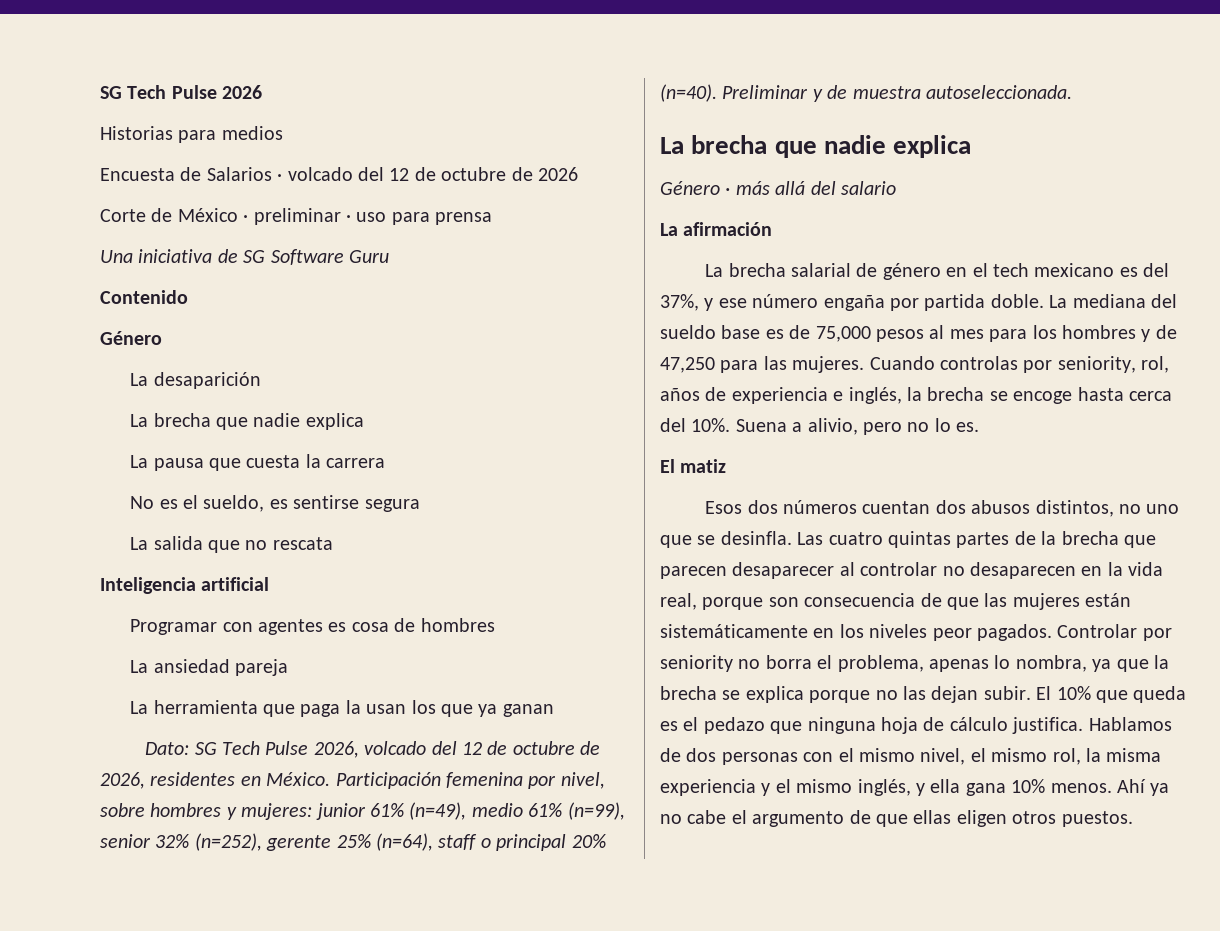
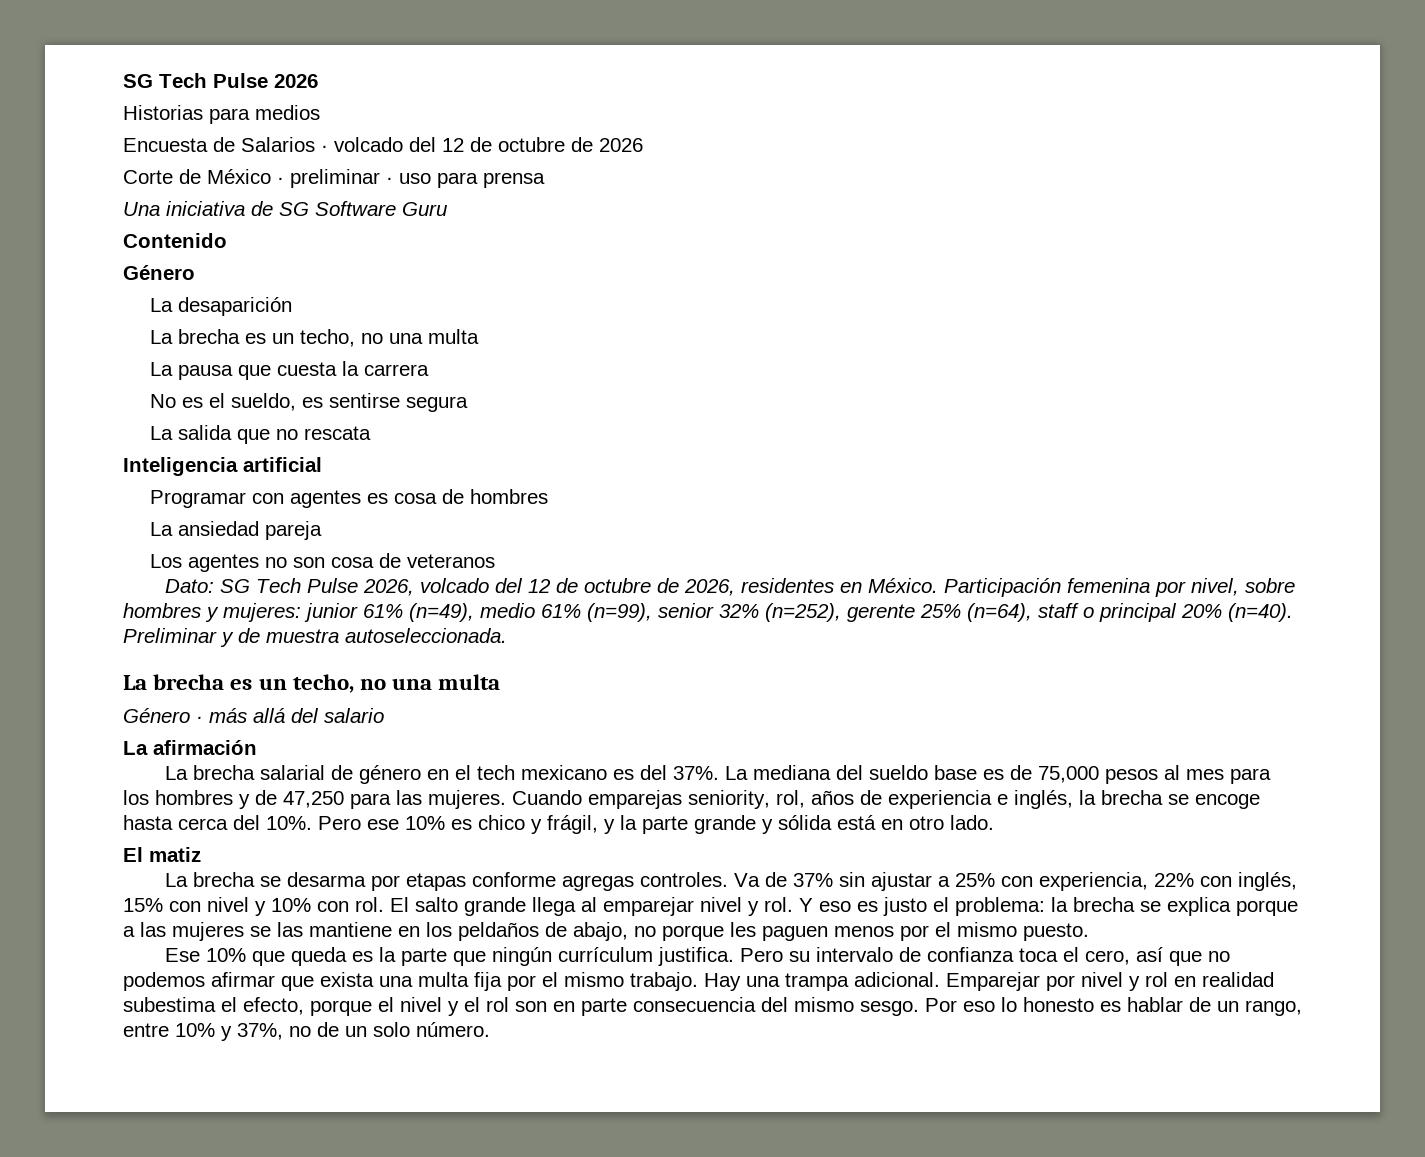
  La desaparición
- La brecha que nadie explica
+ La brecha es un techo, no una multa
- La herramienta que paga la usan los que ya ganan
+ Los agentes no son cosa de veteranos
  Preliminar y de muestra autoseleccionada.
- La brecha que nadie explica
+ La brecha es un techo, no una multa
- La brecha salarial de género en el tech mexicano es del 37%, y ese número engaña por partida doble.
+ La brecha salarial de género en el tech mexicano es del 37%.
- Cuando controlas por seniority, rol, años de experiencia e inglés, la brecha se encoge hasta cerca del 10%.
+ Cuando emparejas seniority, rol, años de experiencia e inglés, la brecha se encoge hasta cerca del 10%.
- Suena a alivio, pero no lo es.
+ Pero ese 10% es chico y frágil, y la parte grande y sólida está en otro lado.
  El matiz
- Esos dos números cuentan dos abusos distintos, no uno que se desinfla. Las cuatro quintas partes de la brecha que parecen desaparecer al controlar no desaparecen en la vida real, porque son consecuencia de que las mujeres están sistemáticamente en los niveles peor pagados. Controlar por seniority no borra el problema, apenas lo nombra, ya que la brecha se explica porque no las dejan subir. El 10% que queda es el pedazo que ninguna hoja de cálculo justifica. Hablamos de dos personas con el mismo nivel, el mismo rol, la misma experiencia y el mismo inglés, y ella gana 10% menos. Ahí ya no cabe el argumento de que ellas eligen otros puestos.
+ La brecha se desarma por etapas conforme agregas controles. Va de 37% sin ajustar a 25% con experiencia, 22% con inglés, 15% con nivel y 10% con rol. El salto grande llega al emparejar nivel y rol. Y eso es justo el problema: la brecha se explica porque a las mujeres se las mantiene en los peldaños de abajo, no porque les paguen menos por el mismo puesto.
+ Ese 10% que queda es la parte que ningún currículum justifica. Pero su intervalo de confianza toca el cero, así que no podemos afirmar que exista una multa fija por el mismo trabajo. Hay una trampa adicional. Emparejar por nivel y rol en realidad subestima el efecto, porque el nivel y el rol son en parte consecuencia del mismo sesgo. Por eso lo honesto es hablar de un rango, entre 10% y 37%, no de un solo número.

